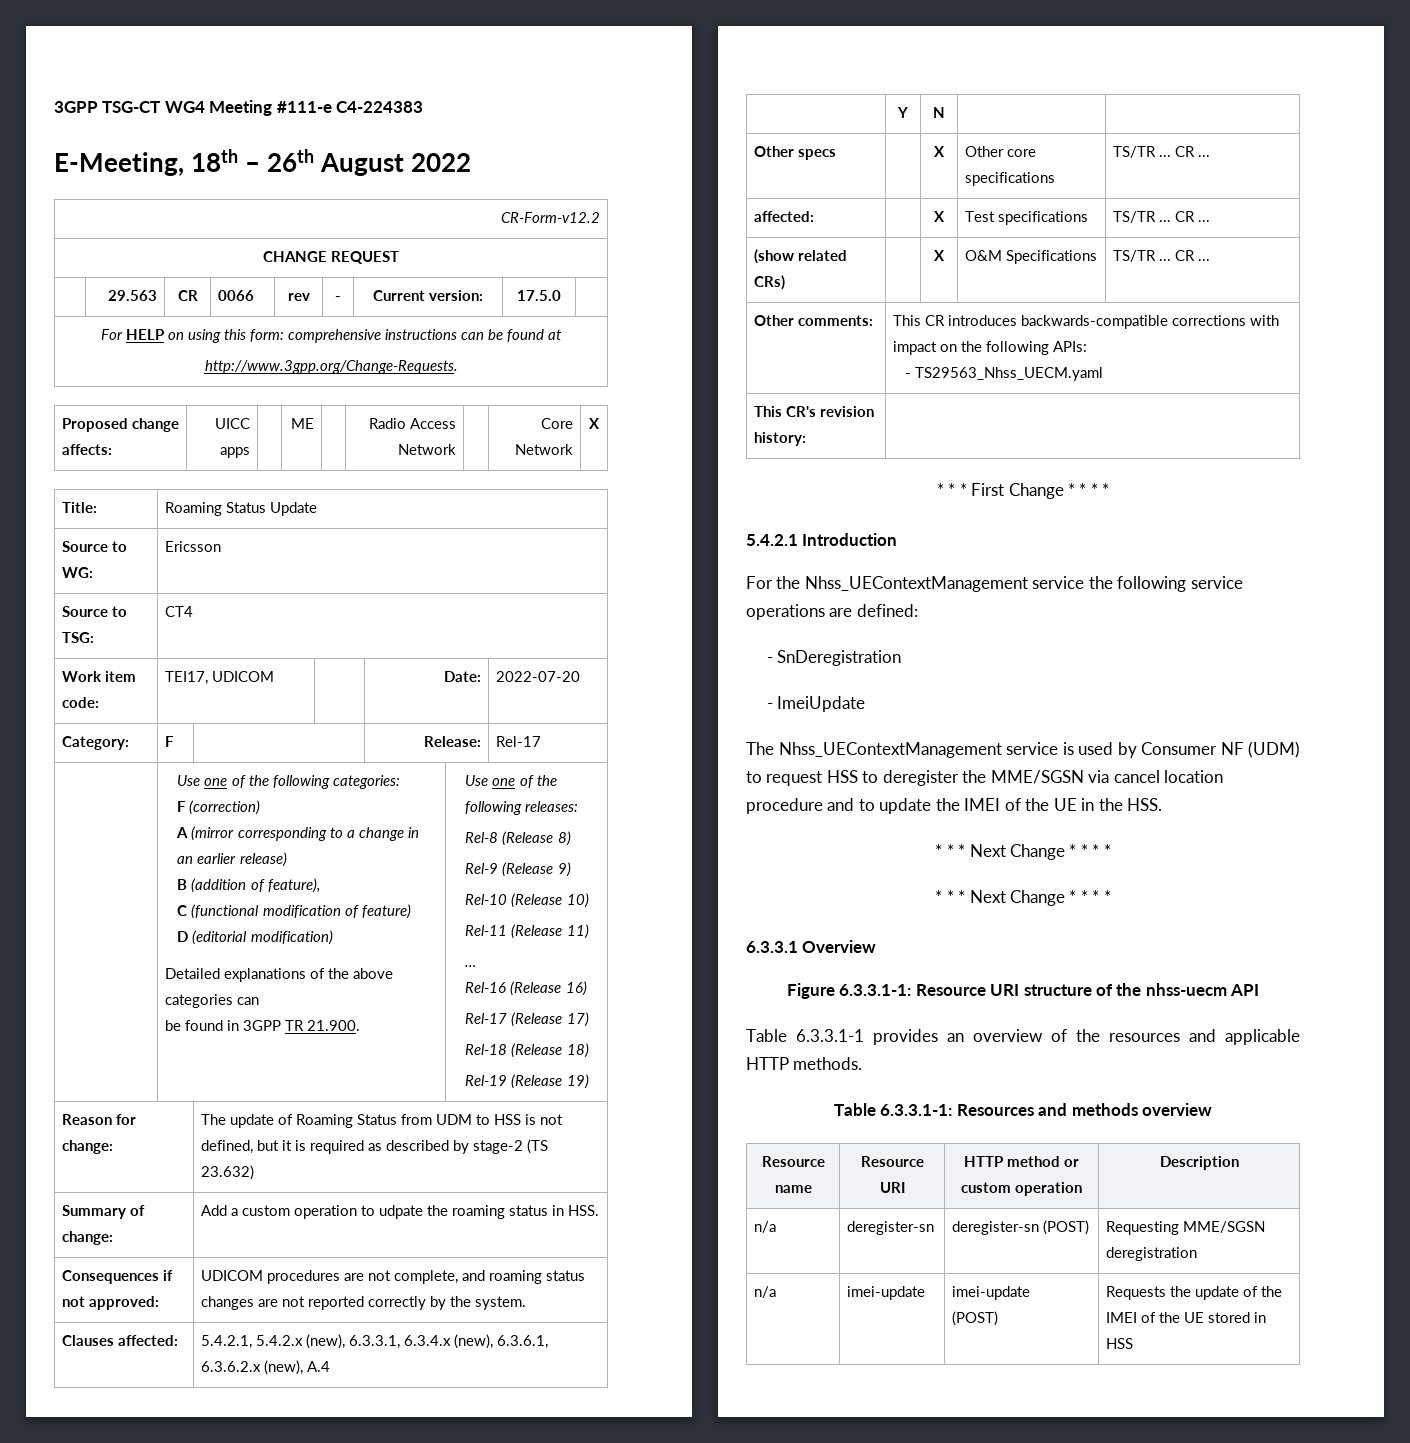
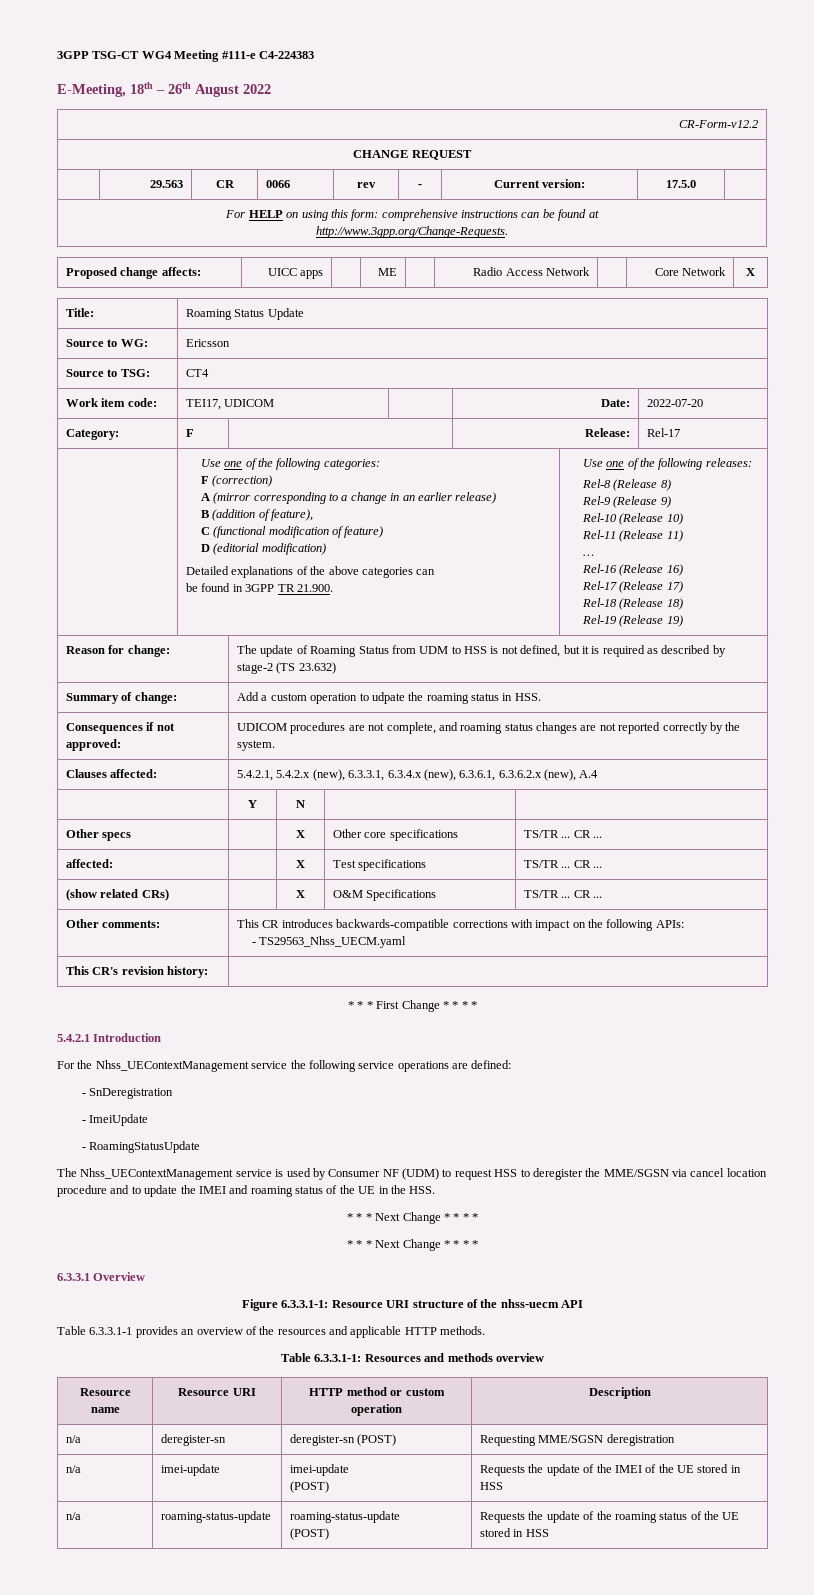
+ - RoamingStatusUpdate
- The Nhss_UEContextManagement service is used by Consumer NF (UDM) to request HSS to deregister the MME/SGSN via cancel location procedure and to update the IMEI of the UE in the HSS.
+ The Nhss_UEContextManagement service is used by Consumer NF (UDM) to request HSS to deregister the MME/SGSN via cancel location procedure and to update the IMEI and roaming status of the UE in the HSS.
+ n/a | roaming-status-update | roaming-status-update
+ (POST) | Requests the update of the roaming status of the UE stored in HSS

